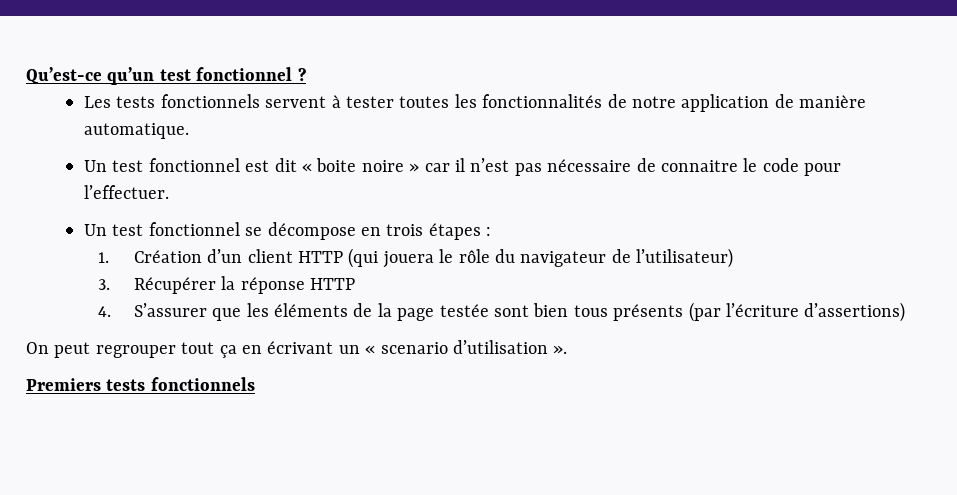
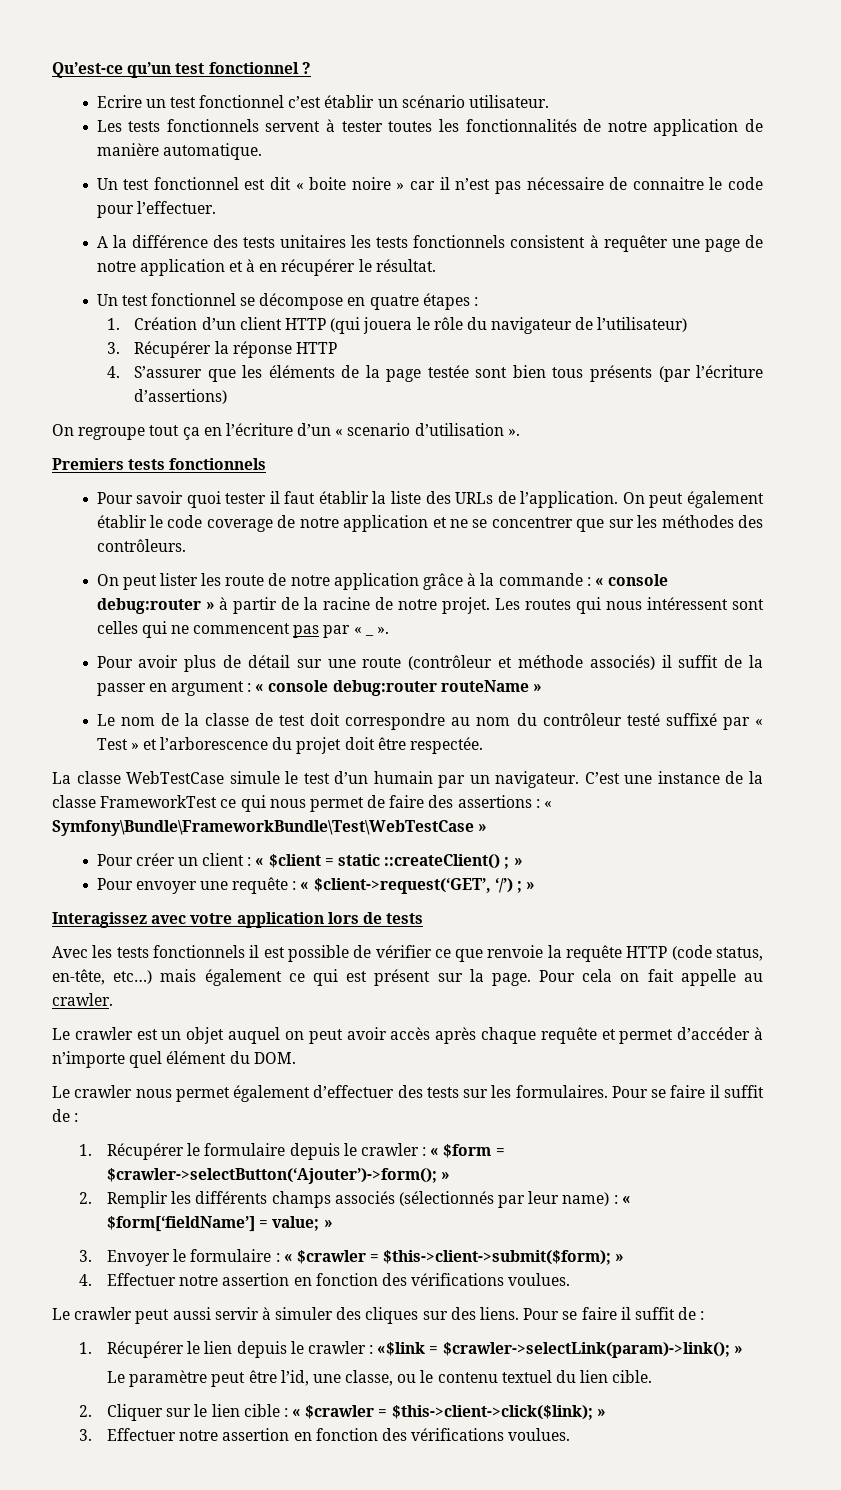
+ Ecrire un test fonctionnel c’est établir un scénario utilisateur.
+ A la différence des tests unitaires les tests fonctionnels consistent à requêter une page de notre application et à en récupérer le résultat.
- Un test fonctionnel se décompose en trois étapes :
+ Un test fonctionnel se décompose en quatre étapes :
- On peut regrouper tout ça en écrivant un « scenario d’utilisation ».
+ On regroupe tout ça en l’écriture d’un « scenario d’utilisation ».
+ Pour savoir quoi tester il faut établir la liste des URLs de l’application. On peut également établir le code coverage de notre application et ne se concentrer que sur les méthodes des contrôleurs.
+ On peut lister les route de notre application grâce à la commande : « console debug:router » à partir de la racine de notre projet. Les routes qui nous intéressent sont celles qui ne commencent pas par « _ ».
+ Pour avoir plus de détail sur une route (contrôleur et méthode associés) il suffit de la passer en argument : « console debug:router routeName »
+ Le nom de la classe de test doit correspondre au nom du contrôleur testé suffixé par « Test » et l’arborescence du projet doit être respectée.
+ La classe WebTestCase simule le test d’un humain par un navigateur. C’est une instance de la classe FrameworkTest ce qui nous permet de faire des assertions : « Symfony\Bundle\FrameworkBundle\Test\WebTestCase »
+ Pour créer un client : « $client = static ::createClient() ; »
+ Pour envoyer une requête : « $client->request(‘GET’, ‘/’) ; »
+ Interagissez avec votre application lors de tests
+ Avec les tests fonctionnels il est possible de vérifier ce que renvoie la requête HTTP (code status, en-tête, etc…) mais également ce qui est présent sur la page. Pour cela on fait appelle au crawler.
+ Le crawler est un objet auquel on peut avoir accès après chaque requête et permet d’accéder à n’importe quel élément du DOM.
+ Le crawler nous permet également d’effectuer des tests sur les formulaires. Pour se faire il suffit de :
+ 1. Récupérer le formulaire depuis le crawler : « $form = $crawler->selectButton(‘Ajouter’)->form(); »
+ 2. Remplir les différents champs associés (sélectionnés par leur name) : « $form[‘fieldName’] = value; »
+ 3. Envoyer le formulaire : « $crawler = $this->client->submit($form); »
+ 4. Effectuer notre assertion en fonction des vérifications voulues.
+ Le crawler peut aussi servir à simuler des cliques sur des liens. Pour se faire il suffit de :
+ 1. Récupérer le lien depuis le crawler : «$link = $crawler->selectLink(param)->link(); »
+ Le paramètre peut être l’id, une classe, ou le contenu textuel du lien cible.
+ 2. Cliquer sur le lien cible : « $crawler = $this->client->click($link); »
+ 3. Effectuer notre assertion en fonction des vérifications voulues.

